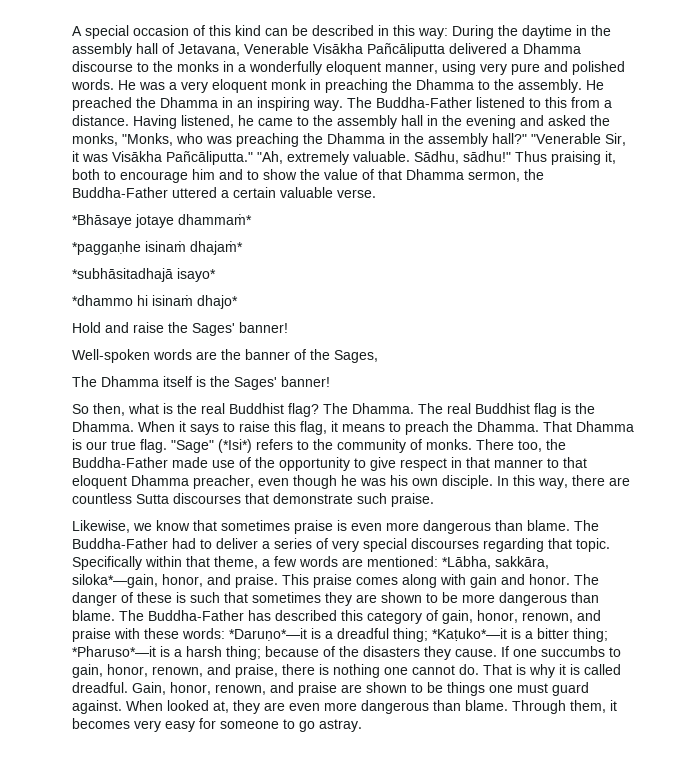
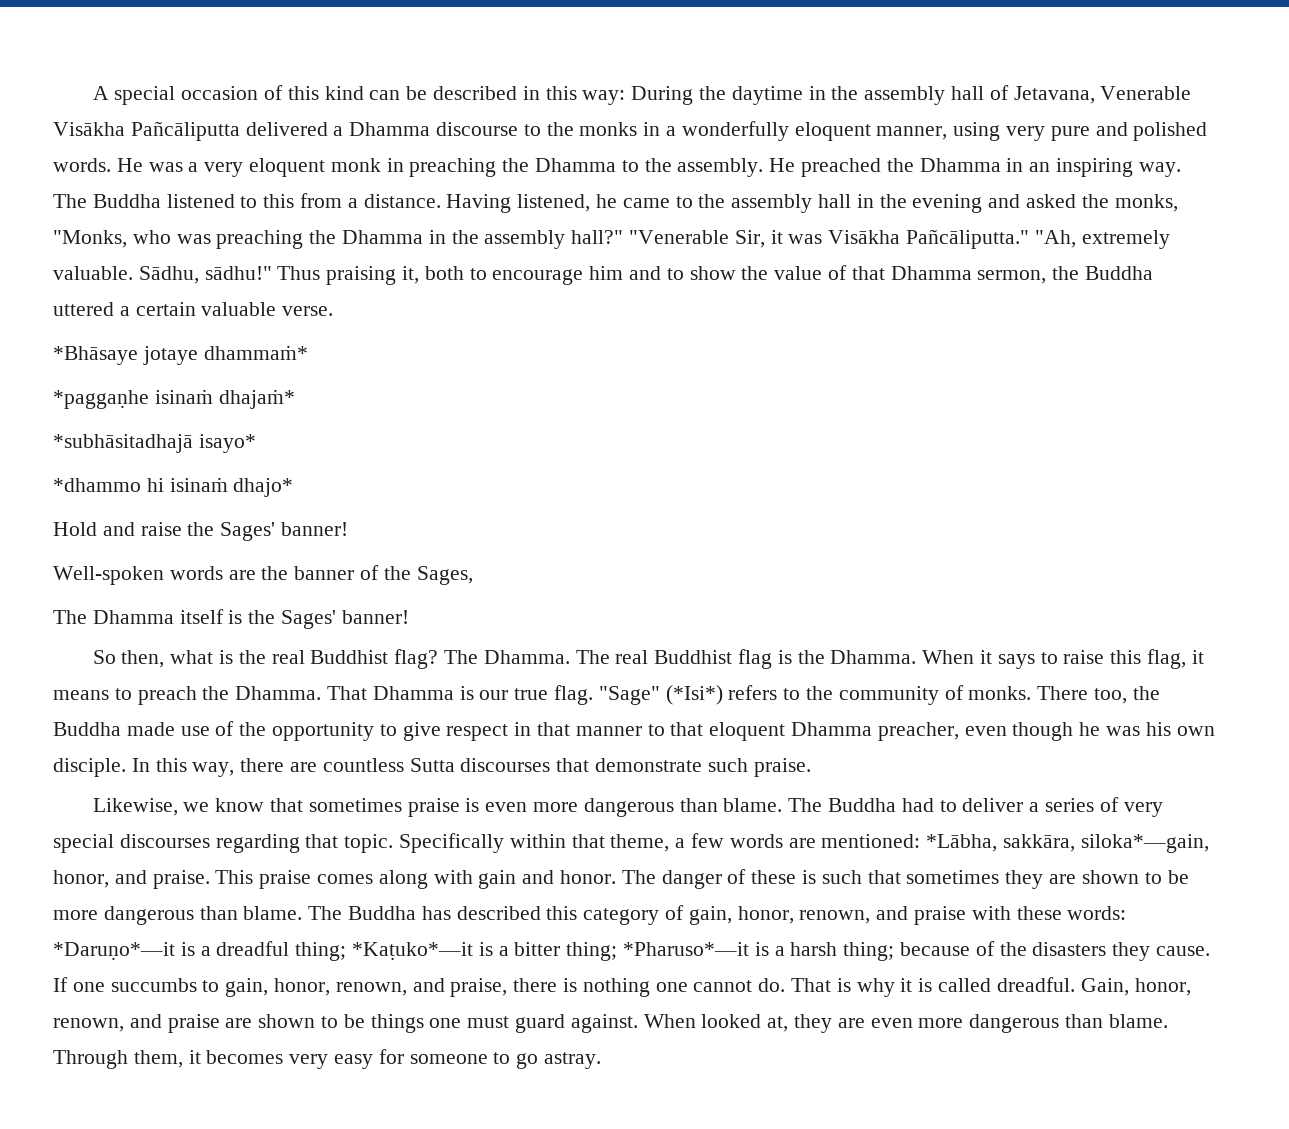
- The Buddha-Father listened to this from a distance.
+ The Buddha listened to this from a distance.
- Thus praising it, both to encourage him and to show the value of that Dhamma sermon, the Buddha-Father uttered a certain valuable verse.
+ Thus praising it, both to encourage him and to show the value of that Dhamma sermon, the Buddha uttered a certain valuable verse.
- There too, the Buddha-Father made use of the opportunity to give respect in that manner to that eloquent Dhamma preacher, even though he was his own disciple.
+ There too, the Buddha made use of the opportunity to give respect in that manner to that eloquent Dhamma preacher, even though he was his own disciple.
- The Buddha-Father had to deliver a series of very special discourses regarding that topic.
+ The Buddha had to deliver a series of very special discourses regarding that topic.
- The Buddha-Father has described this category of gain, honor, renown, and praise with these words: *Daruṇo*—it is a dreadful thing; *Kaṭuko*—it is a bitter thing; *Pharuso*—it is a harsh thing; because of the disasters they cause.
+ The Buddha has described this category of gain, honor, renown, and praise with these words: *Daruṇo*—it is a dreadful thing; *Kaṭuko*—it is a bitter thing; *Pharuso*—it is a harsh thing; because of the disasters they cause.

